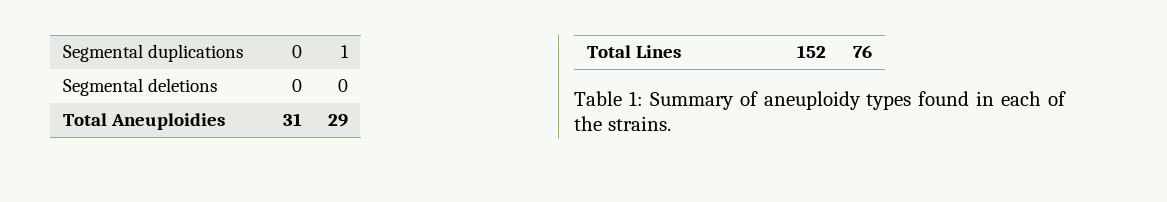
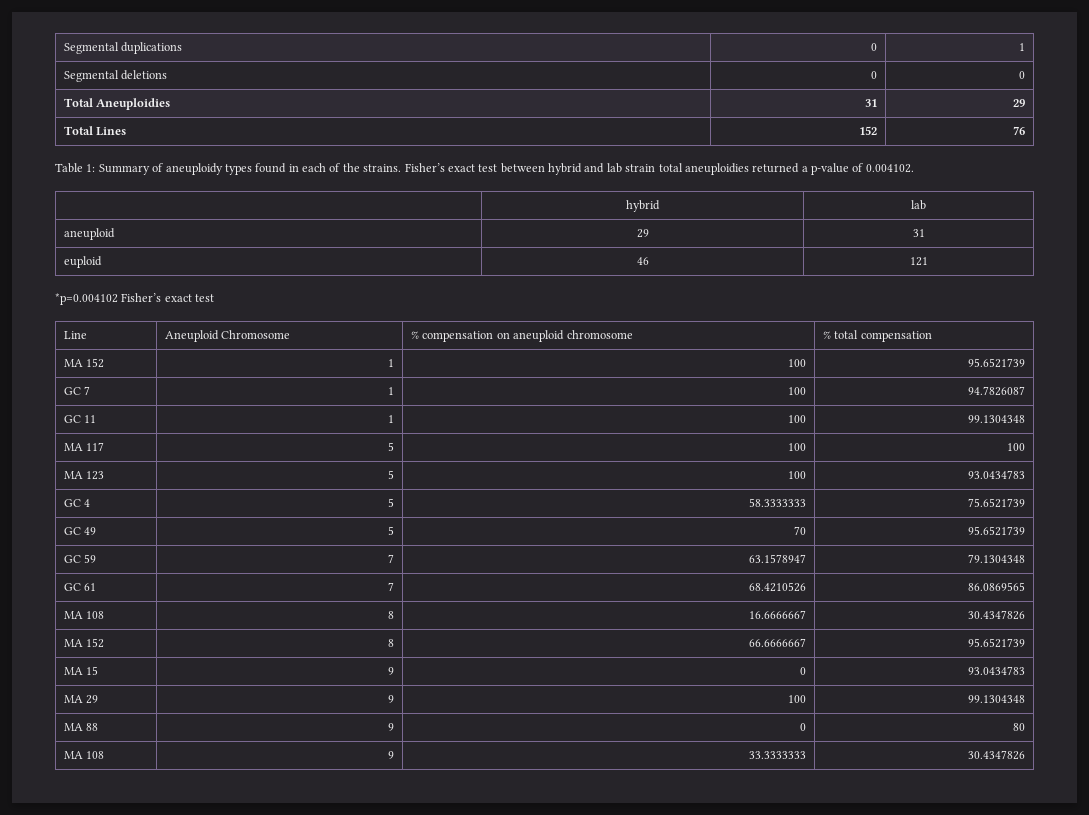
+ Fisher’s exact test between hybrid and lab strain total aneuploidies returned a p-value of 0.004102.
+ | hybrid | lab
+ aneuploid | 29 | 31
+ euploid | 46 | 121
+ *p=0.004102 Fisher’s exact test
+ Line | Aneuploid Chromosome | % compensation on aneuploid chromosome | % total compensation
+ MA 152 | 1 | 100 | 95.6521739
+ GC 7 | 1 | 100 | 94.7826087
+ GC 11 | 1 | 100 | 99.1304348
+ MA 117 | 5 | 100 | 100
+ MA 123 | 5 | 100 | 93.0434783
+ GC 4 | 5 | 58.3333333 | 75.6521739
+ GC 49 | 5 | 70 | 95.6521739
+ GC 59 | 7 | 63.1578947 | 79.1304348
+ GC 61 | 7 | 68.4210526 | 86.0869565
+ MA 108 | 8 | 16.6666667 | 30.4347826
+ MA 152 | 8 | 66.6666667 | 95.6521739
+ MA 15 | 9 | 0 | 93.0434783
+ MA 29 | 9 | 100 | 99.1304348
+ MA 88 | 9 | 0 | 80
+ MA 108 | 9 | 33.3333333 | 30.4347826

